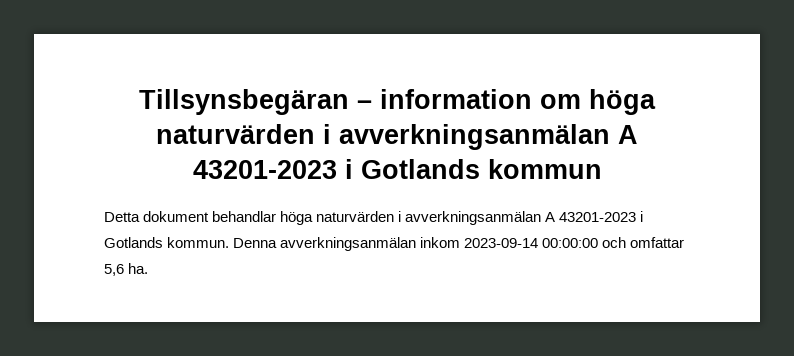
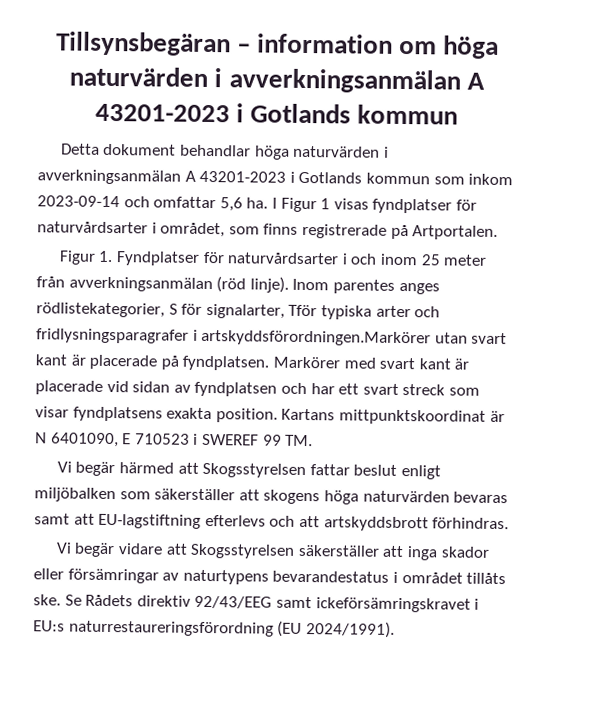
- Detta dokument behandlar höga naturvärden i avverkningsanmälan A 43201-2023 i Gotlands kommun. Denna avverkningsanmälan inkom 2023-09-14 00:00:00 och omfattar 5,6 ha.
+ Detta dokument behandlar höga naturvärden i avverkningsanmälan A 43201-2023 i Gotlands kommun som inkom 2023-09-14 och omfattar 5,6 ha.
+ I Figur 1 visas fyndplatser för naturvårdsarter i området, som finns registrerade på Artportalen.
+ Figur 1. Fyndplatser för naturvårdsarter i och inom 25 meter från avverkningsanmälan (röd linje). Inom parentes anges rödlistekategorier, S för signalarter, Tför typiska arter och fridlysningsparagrafer i artskyddsförordningen.Markörer utan svart kant är placerade på fyndplatsen. Markörer med svart kant är placerade vid sidan av fyndplatsen och har ett svart streck som visar fyndplatsens exakta position. Kartans mittpunktskoordinat är N 6401090, E 710523 i SWEREF 99 TM.
+ Vi begär härmed att Skogsstyrelsen fattar beslut enligt miljöbalken som säkerställer att skogens höga naturvärden bevaras samt att EU-lagstiftning efterlevs och att artskyddsbrott förhindras.
+ Vi begär vidare att Skogsstyrelsen säkerställer att inga skador eller försämringar av naturtypens bevarandestatus i området tillåts ske. Se Rådets direktiv 92/43/EEG samt ickeförsämringskravet i EU:s naturrestaureringsförordning (EU 2024/1991).

